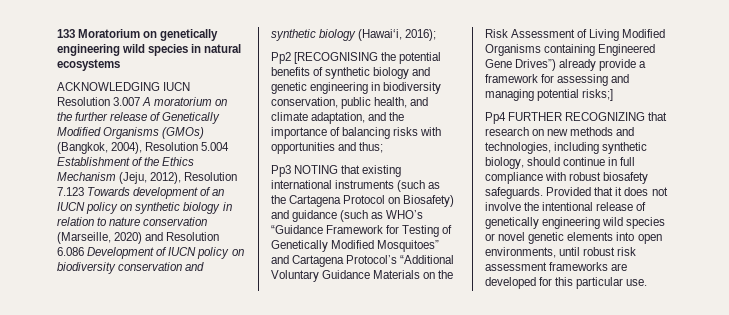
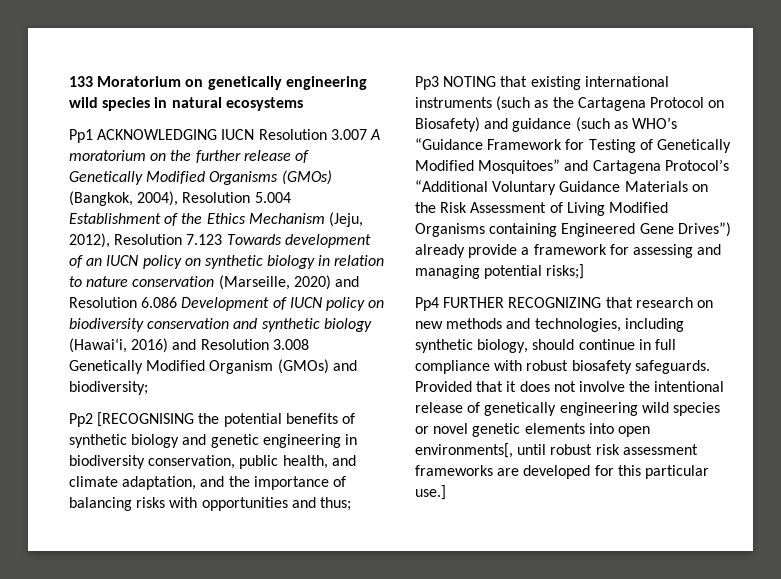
- ACKNOWLEDGING IUCN Resolution 3.007 A moratorium on the further release of Genetically Modified Organisms (GMOs) (Bangkok, 2004), Resolution 5.004 Establishment of the Ethics Mechanism (Jeju, 2012), Resolution 7.123 Towards development of an IUCN policy on synthetic biology in relation to nature conservation (Marseille, 2020) and Resolution 6.086 Development of IUCN policy on biodiversity conservation and synthetic biology (Hawai‘i, 2016);
+ Pp1 ACKNOWLEDGING IUCN Resolution 3.007 A moratorium on the further release of Genetically Modified Organisms (GMOs) (Bangkok, 2004), Resolution 5.004 Establishment of the Ethics Mechanism (Jeju, 2012), Resolution 7.123 Towards development of an IUCN policy on synthetic biology in relation to nature conservation (Marseille, 2020) and Resolution 6.086 Development of IUCN policy on biodiversity conservation and synthetic biology (Hawai‘i, 2016) and Resolution 3.008 Genetically Modified Organism (GMOs) and biodiversity;
- Provided that it does not involve the intentional release of genetically engineering wild species or novel genetic elements into open environments, until robust risk assessment frameworks are developed for this particular use.
+ Provided that it does not involve the intentional release of genetically engineering wild species or novel genetic elements into open environments[, until robust risk assessment frameworks are developed for this particular use.]

